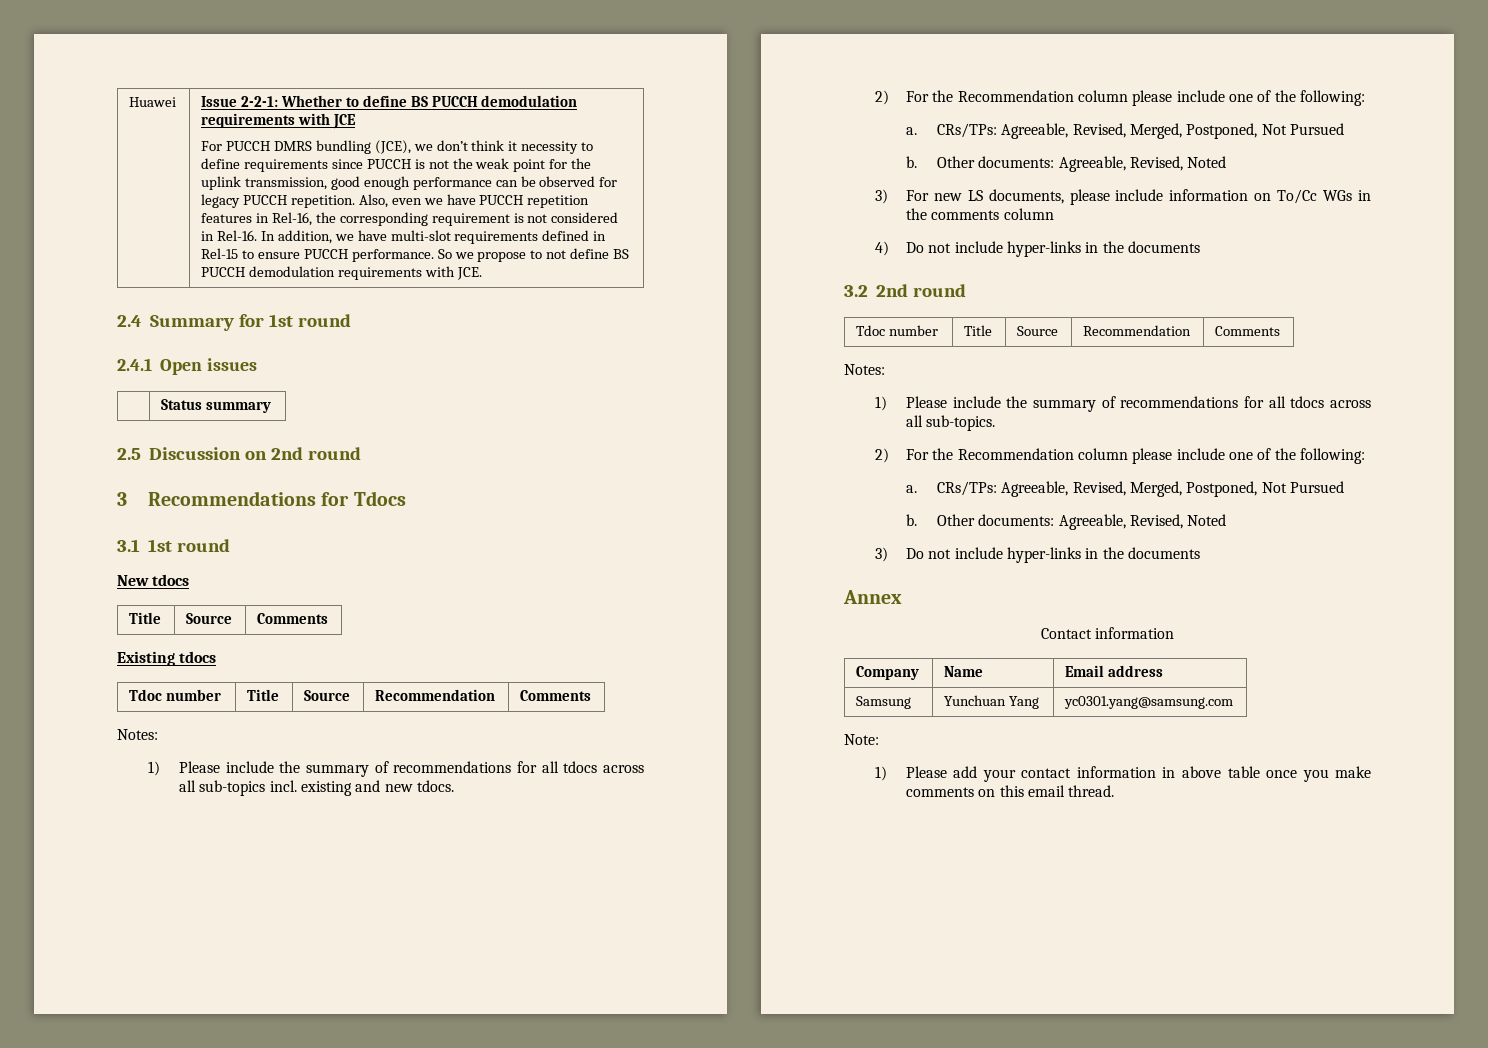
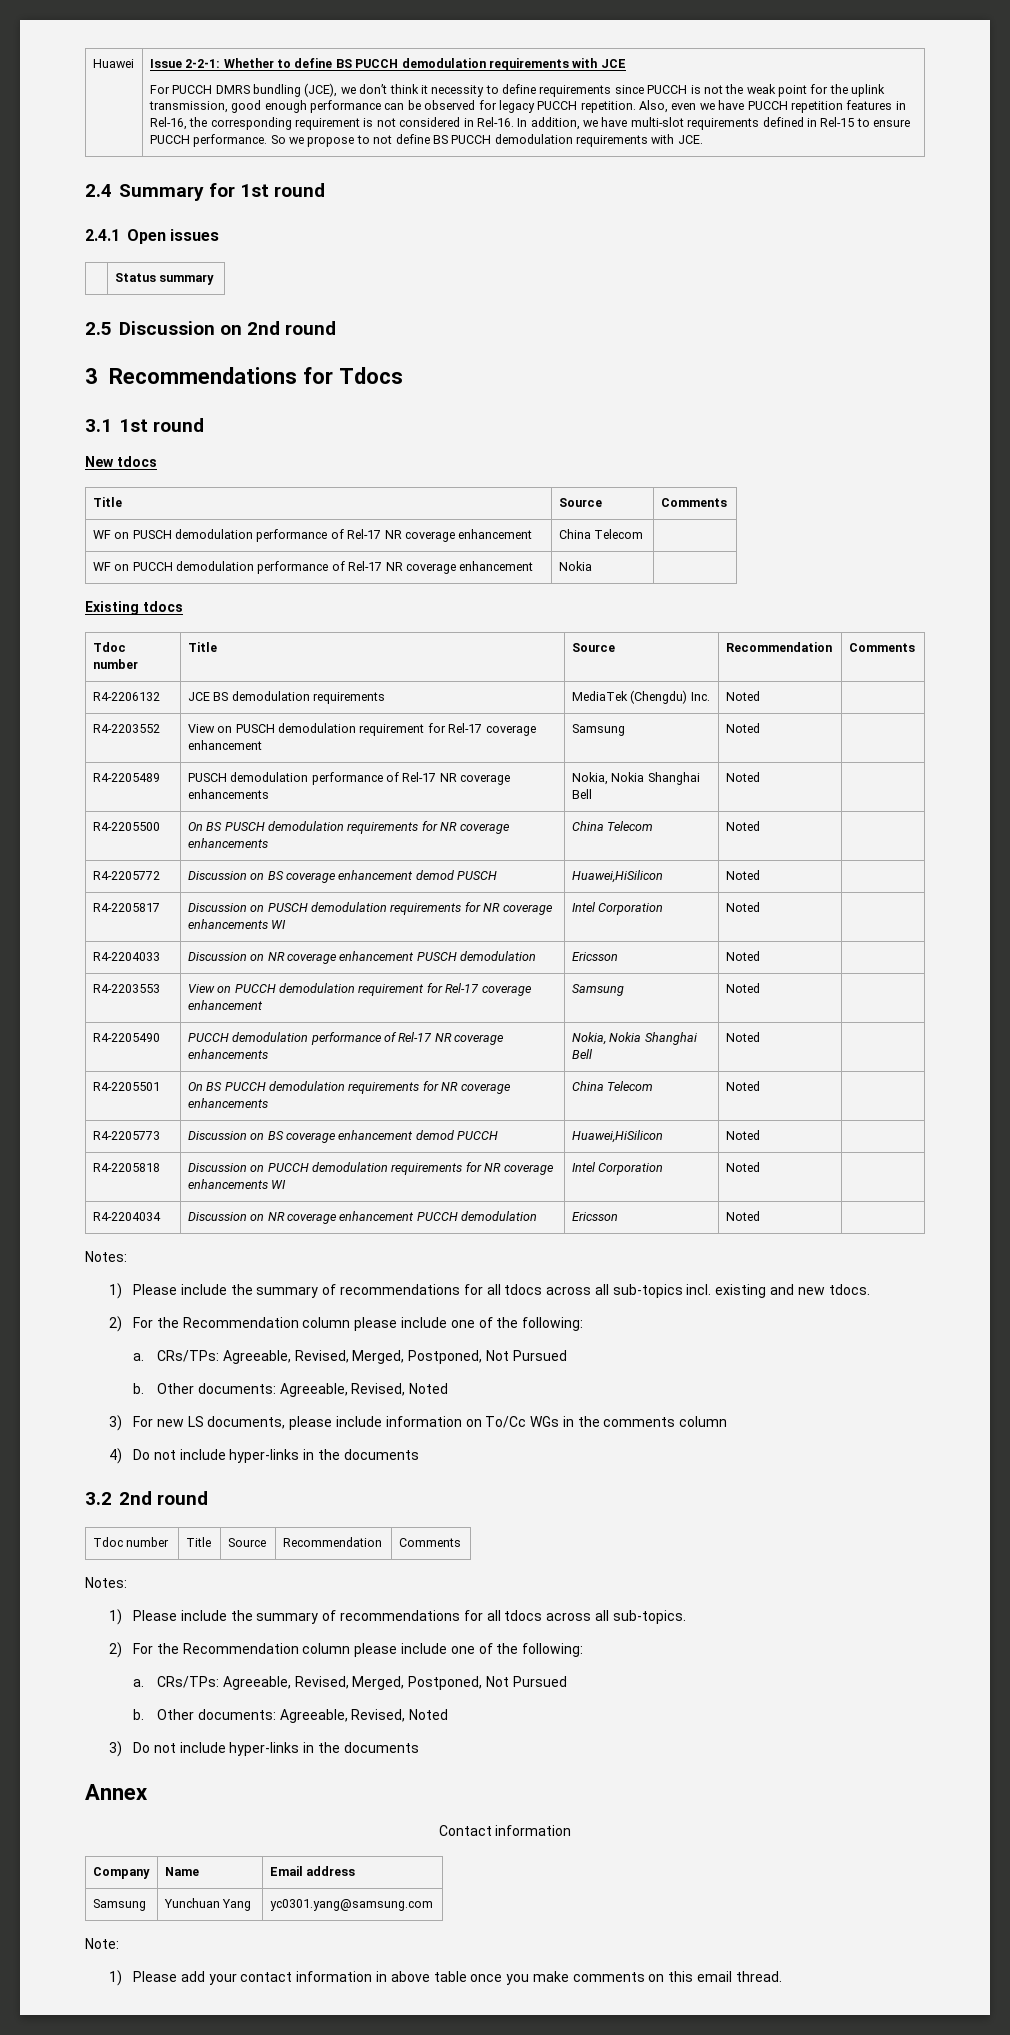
+ WF on PUSCH demodulation performance of Rel-17 NR coverage enhancement | China Telecom |
+ WF on PUCCH demodulation performance of Rel-17 NR coverage enhancement | Nokia |
+ R4-2206132 | JCE BS demodulation requirements | MediaTek (Chengdu) Inc. | Noted |
+ R4-2203552 | View on PUSCH demodulation requirement for Rel-17 coverage enhancement | Samsung | Noted |
+ R4-2205489 | PUSCH demodulation performance of Rel-17 NR coverage enhancements | Nokia, Nokia Shanghai Bell | Noted |
+ R4-2205500 | On BS PUSCH demodulation requirements for NR coverage enhancements | China Telecom | Noted |
+ R4-2205772 | Discussion on BS coverage enhancement demod PUSCH | Huawei,HiSilicon | Noted |
+ R4-2205817 | Discussion on PUSCH demodulation requirements for NR coverage enhancements WI | Intel Corporation | Noted |
+ R4-2204033 | Discussion on NR coverage enhancement PUSCH demodulation | Ericsson | Noted |
+ R4-2203553 | View on PUCCH demodulation requirement for Rel-17 coverage enhancement | Samsung | Noted |
+ R4-2205490 | PUCCH demodulation performance of Rel-17 NR coverage enhancements | Nokia, Nokia Shanghai Bell | Noted |
+ R4-2205501 | On BS PUCCH demodulation requirements for NR coverage enhancements | China Telecom | Noted |
+ R4-2205773 | Discussion on BS coverage enhancement demod PUCCH | Huawei,HiSilicon | Noted |
+ R4-2205818 | Discussion on PUCCH demodulation requirements for NR coverage enhancements WI | Intel Corporation | Noted |
+ R4-2204034 | Discussion on NR coverage enhancement PUCCH demodulation | Ericsson | Noted |

